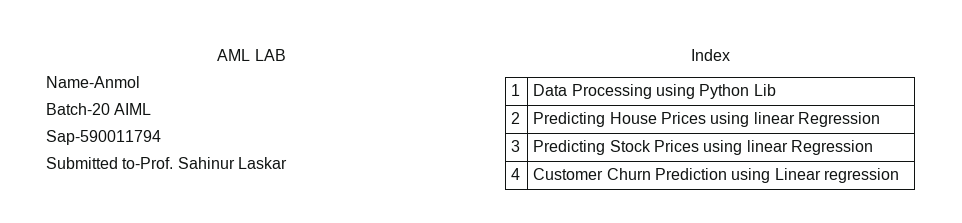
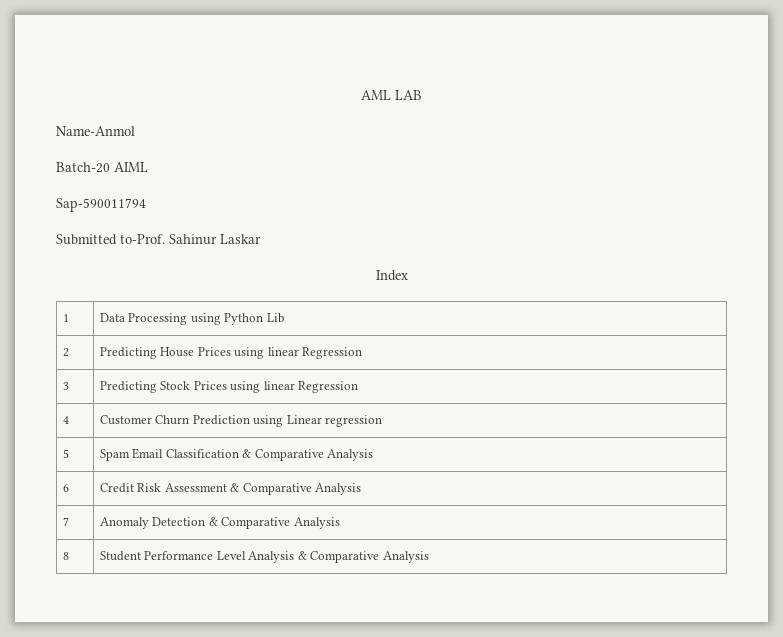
+ 5 | Spam Email Classification & Comparative Analysis
+ 6 | Credit Risk Assessment & Comparative Analysis
+ 7 | Anomaly Detection & Comparative Analysis
+ 8 | Student Performance Level Analysis & Comparative Analysis

